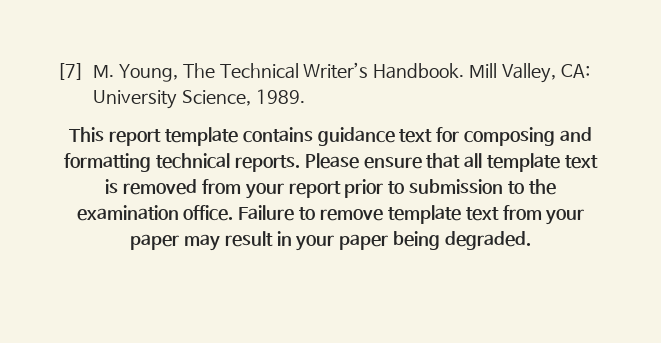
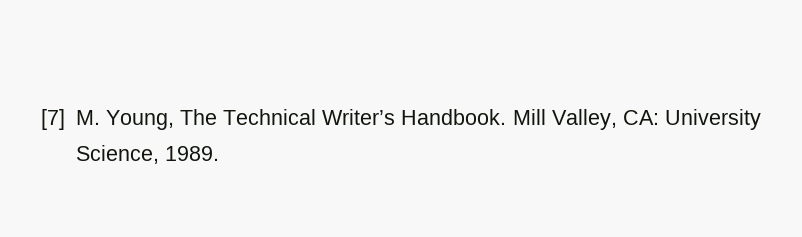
- This report template contains guidance text for composing and formatting technical reports. Please ensure that all template text is removed from your report prior to submission to the examination office. Failure to remove template text from your paper may result in your paper being degraded.

